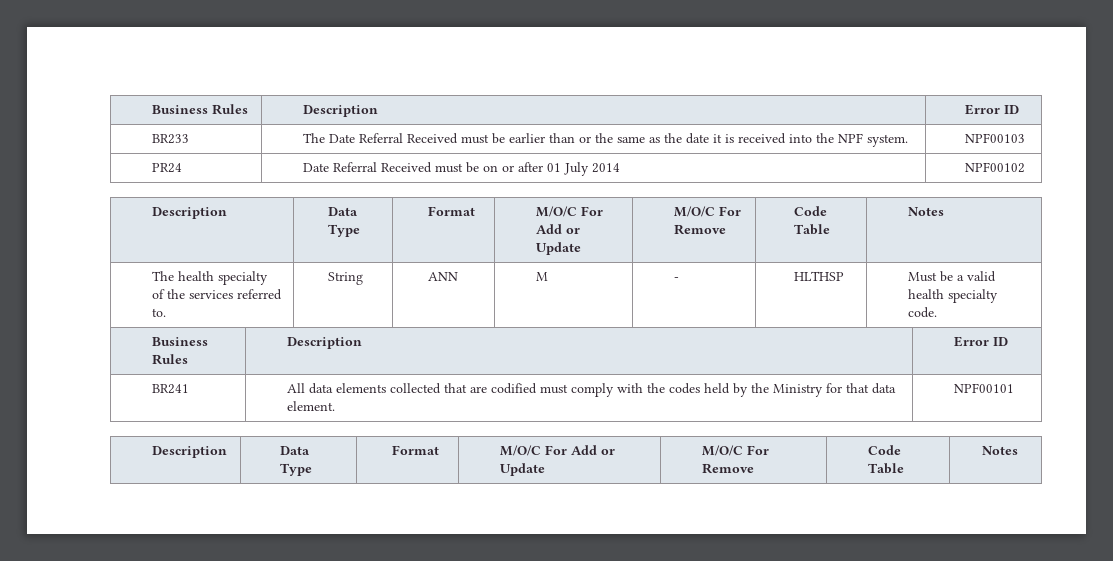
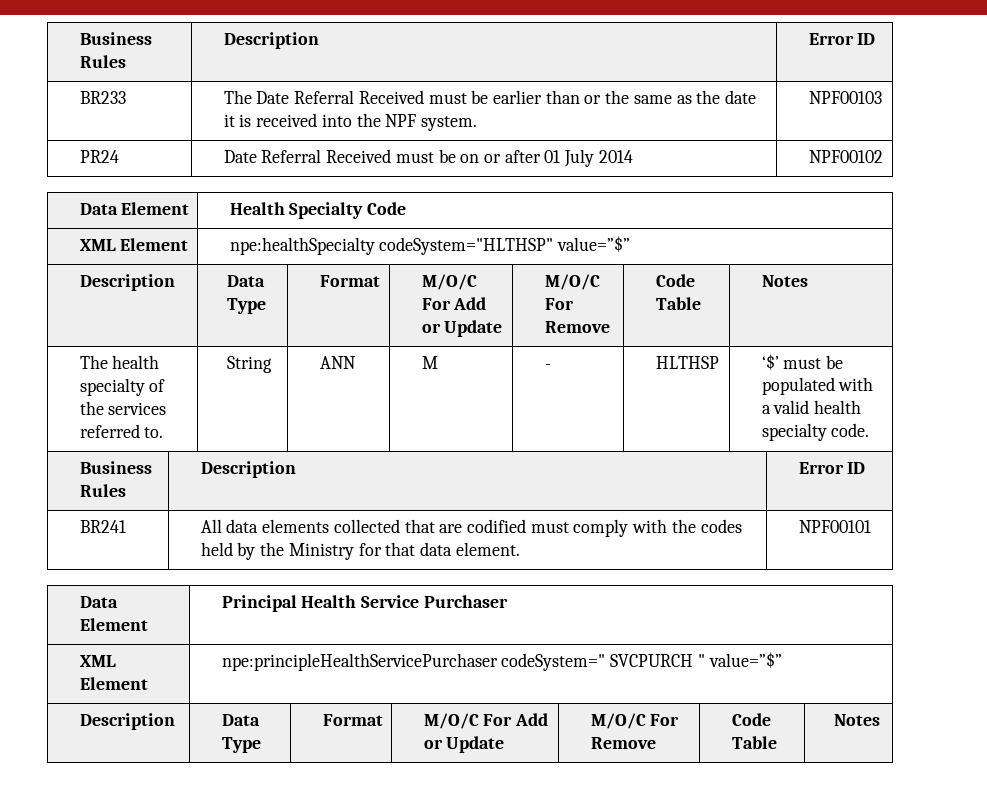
+ Data Element | Health Specialty Code
+ XML Element | npe:healthSpecialty codeSystem="HLTHSP" value=”$”
- The health specialty of the services referred to. | String | ANN | M | - | HLTHSP | Must be a valid health specialty code.
+ The health specialty of the services referred to. | String | ANN | M | - | HLTHSP | ‘$’ must be populated with a valid health specialty code.
+ Data Element | Principal Health Service Purchaser
+ XML Element | npe:principleHealthServicePurchaser codeSystem=" SVCPURCH " value=”$”

